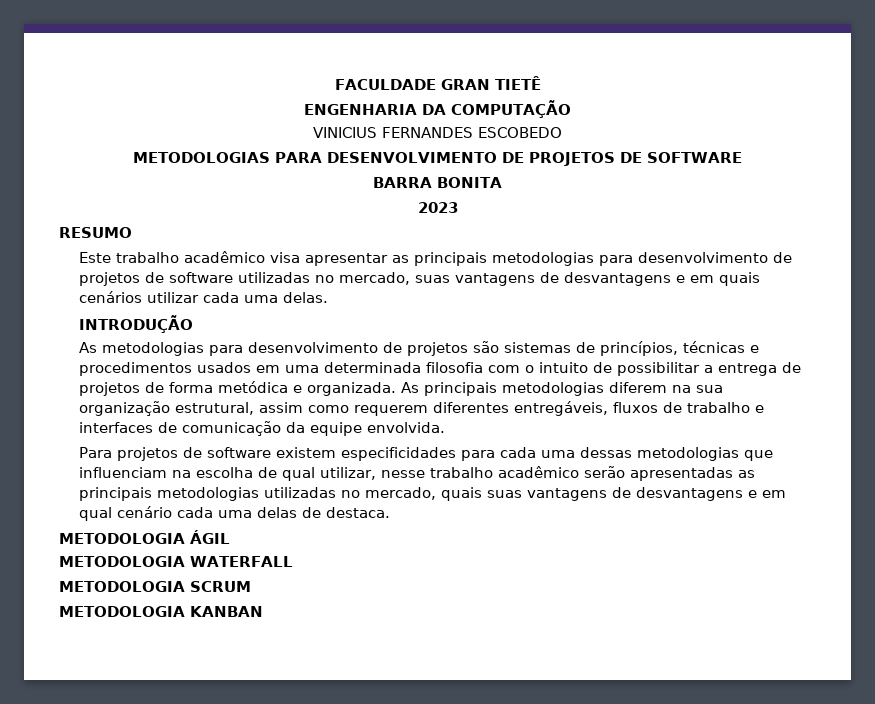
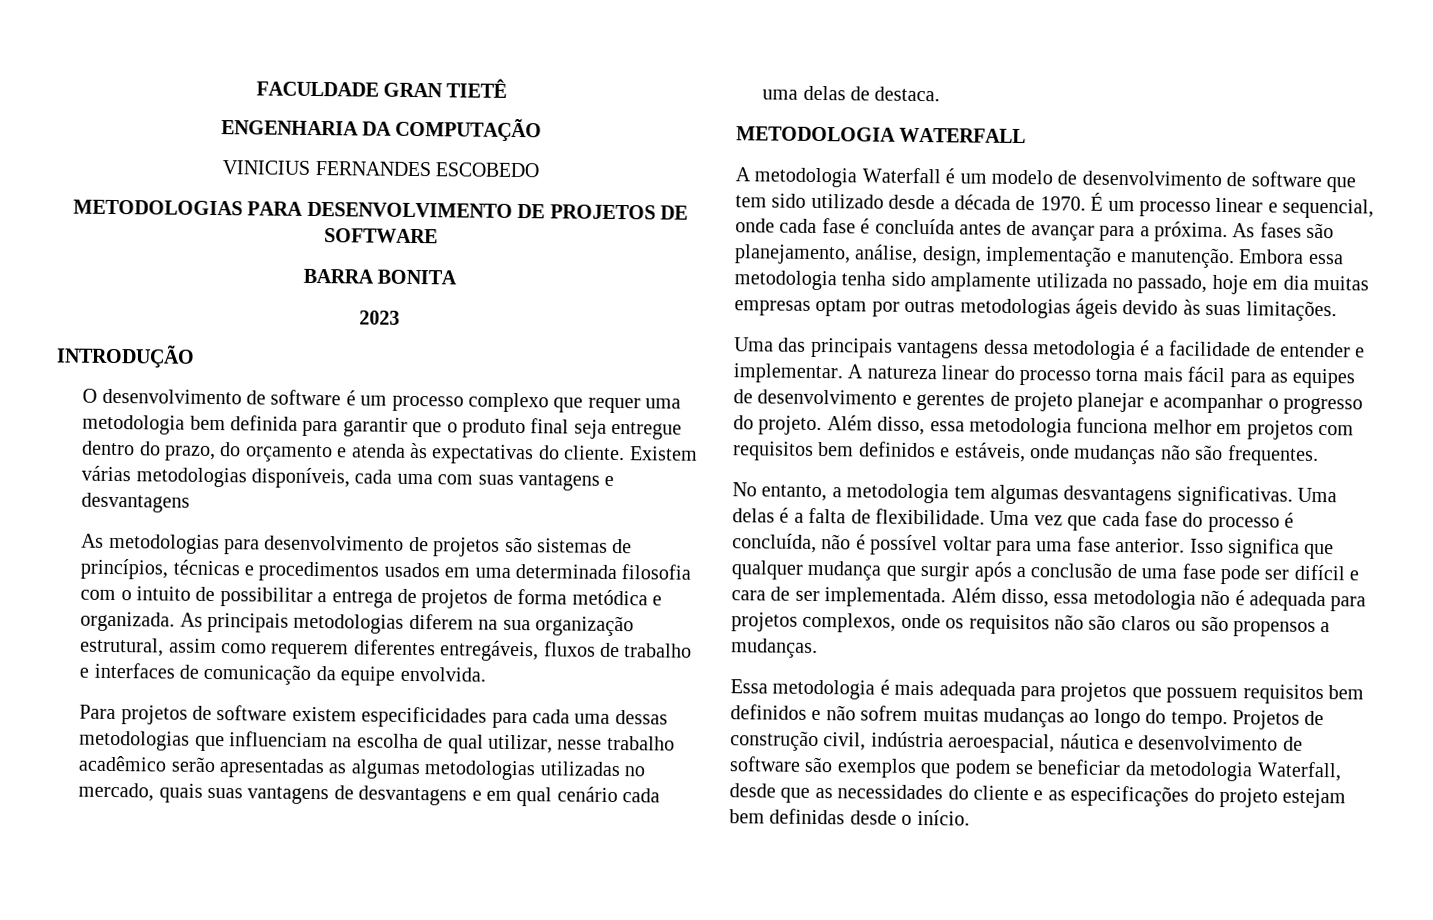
- RESUMO
- Este trabalho acadêmico visa apresentar as principais metodologias para desenvolvimento de projetos de software utilizadas no mercado, suas vantagens de desvantagens e em quais cenários utilizar cada uma delas.
  INTRODUÇÃO
+ O desenvolvimento de software é um processo complexo que requer uma metodologia bem definida para garantir que o produto final seja entregue dentro do prazo, do orçamento e atenda às expectativas do cliente. Existem várias metodologias disponíveis, cada uma com suas vantagens e desvantagens
- Para projetos de software existem especificidades para cada uma dessas metodologias que influenciam na escolha de qual utilizar, nesse trabalho acadêmico serão apresentadas as principais metodologias utilizadas no mercado, quais suas vantagens de desvantagens e em qual cenário cada uma delas de destaca.
+ Para projetos de software existem especificidades para cada uma dessas metodologias que influenciam na escolha de qual utilizar, nesse trabalho acadêmico serão apresentadas as algumas metodologias utilizadas no mercado, quais suas vantagens de desvantagens e em qual cenário cada uma delas de destaca.
- METODOLOGIA ÁGIL
- METODOLOGIA SCRUM
- METODOLOGIA KANBAN
+ A metodologia Waterfall é um modelo de desenvolvimento de software que tem sido utilizado desde a década de 1970. É um processo linear e sequencial, onde cada fase é concluída antes de avançar para a próxima. As fases são planejamento, análise, design, implementação e manutenção. Embora essa metodologia tenha sido amplamente utilizada no passado, hoje em dia muitas empresas optam por outras metodologias ágeis devido às suas limitações.
+ Uma das principais vantagens dessa metodologia é a facilidade de entender e implementar. A natureza linear do processo torna mais fácil para as equipes de desenvolvimento e gerentes de projeto planejar e acompanhar o progresso do projeto. Além disso, essa metodologia funciona melhor em projetos com requisitos bem definidos e estáveis, onde mudanças não são frequentes.
+ No entanto, a metodologia tem algumas desvantagens significativas. Uma delas é a falta de flexibilidade. Uma vez que cada fase do processo é concluída, não é possível voltar para uma fase anterior. Isso significa que qualquer mudança que surgir após a conclusão de uma fase pode ser difícil e cara de ser implementada. Além disso, essa metodologia não é adequada para projetos complexos, onde os requisitos não são claros ou são propensos a mudanças.
+ Essa metodologia é mais adequada para projetos que possuem requisitos bem definidos e não sofrem muitas mudanças ao longo do tempo. Projetos de construção civil, indústria aeroespacial, náutica e desenvolvimento de software são exemplos que podem se beneficiar da metodologia Waterfall, desde que as necessidades do cliente e as especificações do projeto estejam bem definidas desde o início.

